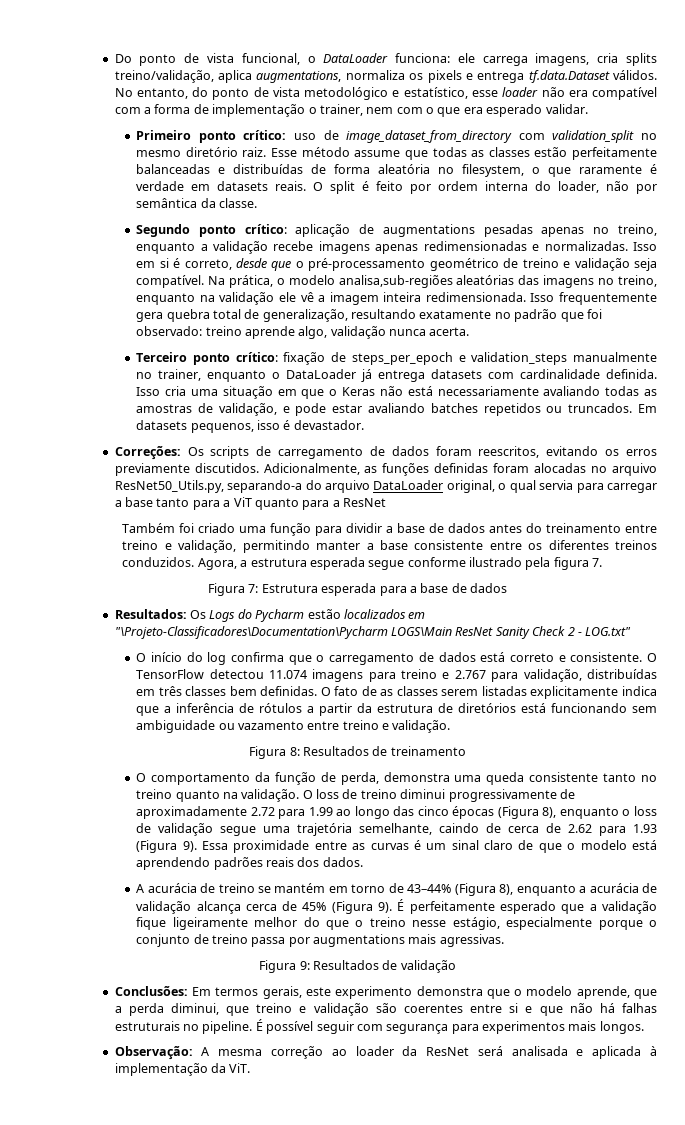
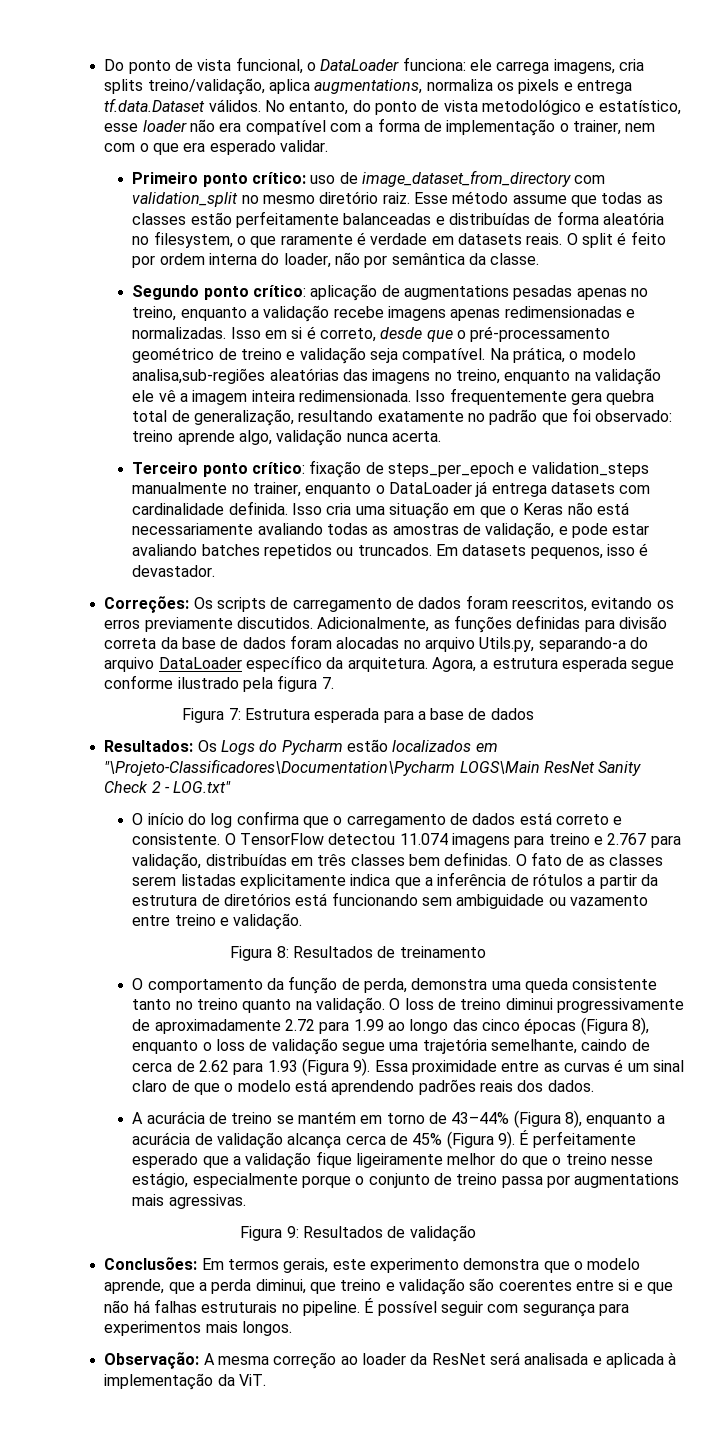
- Adicionalmente, as funções definidas foram alocadas no arquivo ResNet50_Utils.py, separando-a do arquivo DataLoader original, o qual servia para carregar a base tanto para a ViT quanto para a ResNet
- Também foi criado uma função para dividir a base de dados antes do treinamento entre treino e validação, permitindo manter a base consistente entre os diferentes treinos conduzidos.
+ Adicionalmente, as funções definidas para divisão correta da base de dados foram alocadas no arquivo Utils.py, separando-a do arquivo DataLoader específico da arquitetura.

